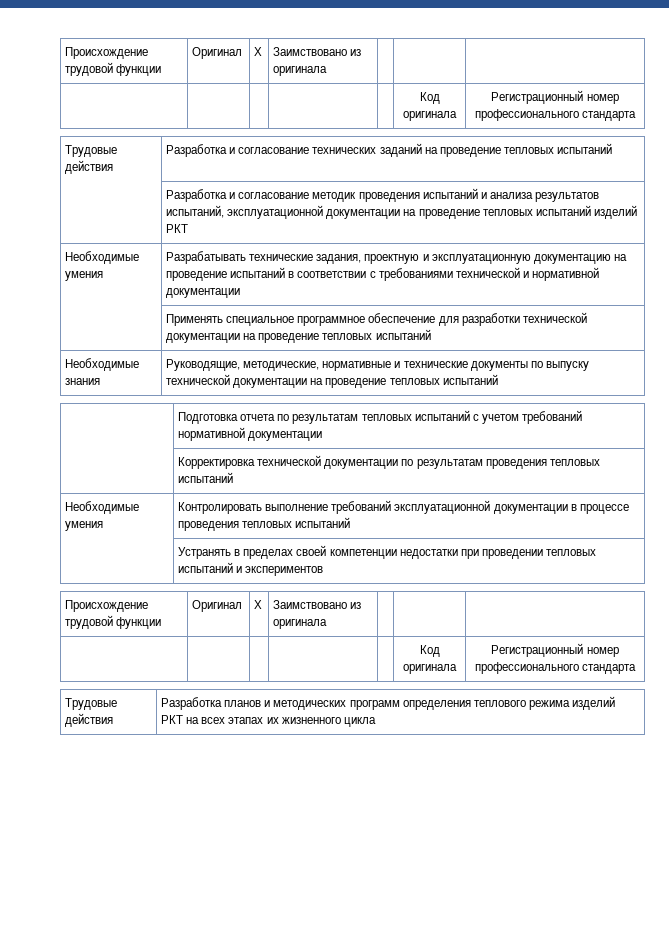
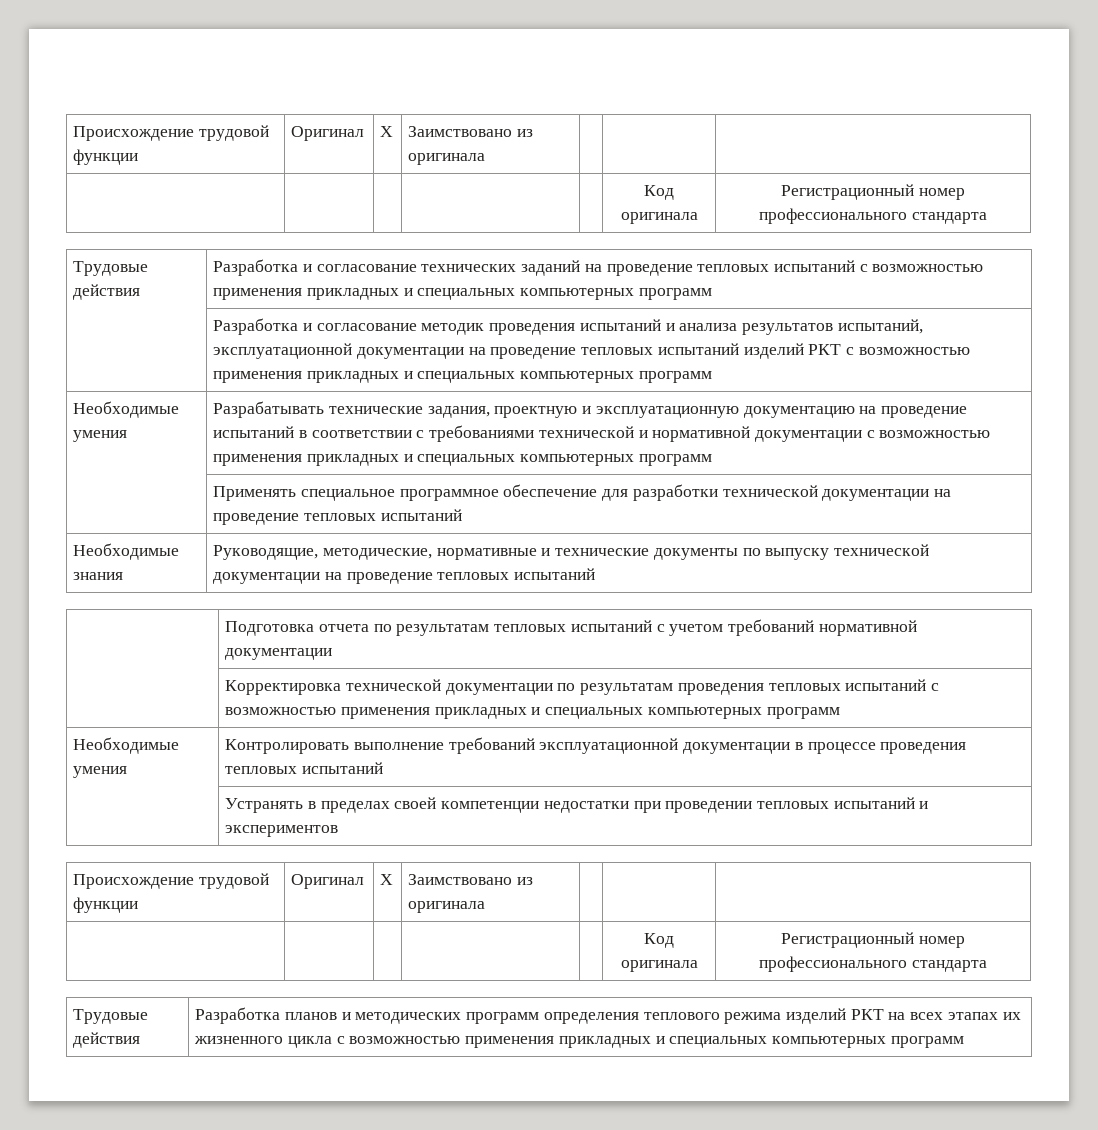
- Трудовые действия | Разработка и согласование технических заданий на проведение тепловых испытаний
+ Трудовые действия | Разработка и согласование технических заданий на проведение тепловых испытаний с возможностью применения прикладных и специальных компьютерных программ
- | Разработка и согласование методик проведения испытаний и анализа результатов испытаний, эксплуатационной документации на проведение тепловых испытаний изделий РКТ
+ | Разработка и согласование методик проведения испытаний и анализа результатов испытаний, эксплуатационной документации на проведение тепловых испытаний изделий РКТ с возможностью применения прикладных и специальных компьютерных программ
- Необходимые умения | Разрабатывать технические задания, проектную и эксплуатационную документацию на проведение испытаний в соответствии с требованиями технической и нормативной документации
+ Необходимые умения | Разрабатывать технические задания, проектную и эксплуатационную документацию на проведение испытаний в соответствии с требованиями технической и нормативной документации с возможностью применения прикладных и специальных компьютерных программ
- | Корректировка технической документации по результатам проведения тепловых испытаний
+ | Корректировка технической документации по результатам проведения тепловых испытаний с возможностью применения прикладных и специальных компьютерных программ
- Трудовые действия | Разработка планов и методических программ определения теплового режима изделий РКТ на всех этапах их жизненного цикла
+ Трудовые действия | Разработка планов и методических программ определения теплового режима изделий РКТ на всех этапах их жизненного цикла с возможностью применения прикладных и специальных компьютерных программ

